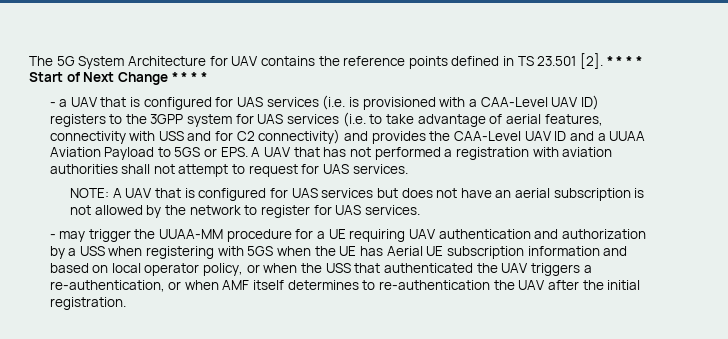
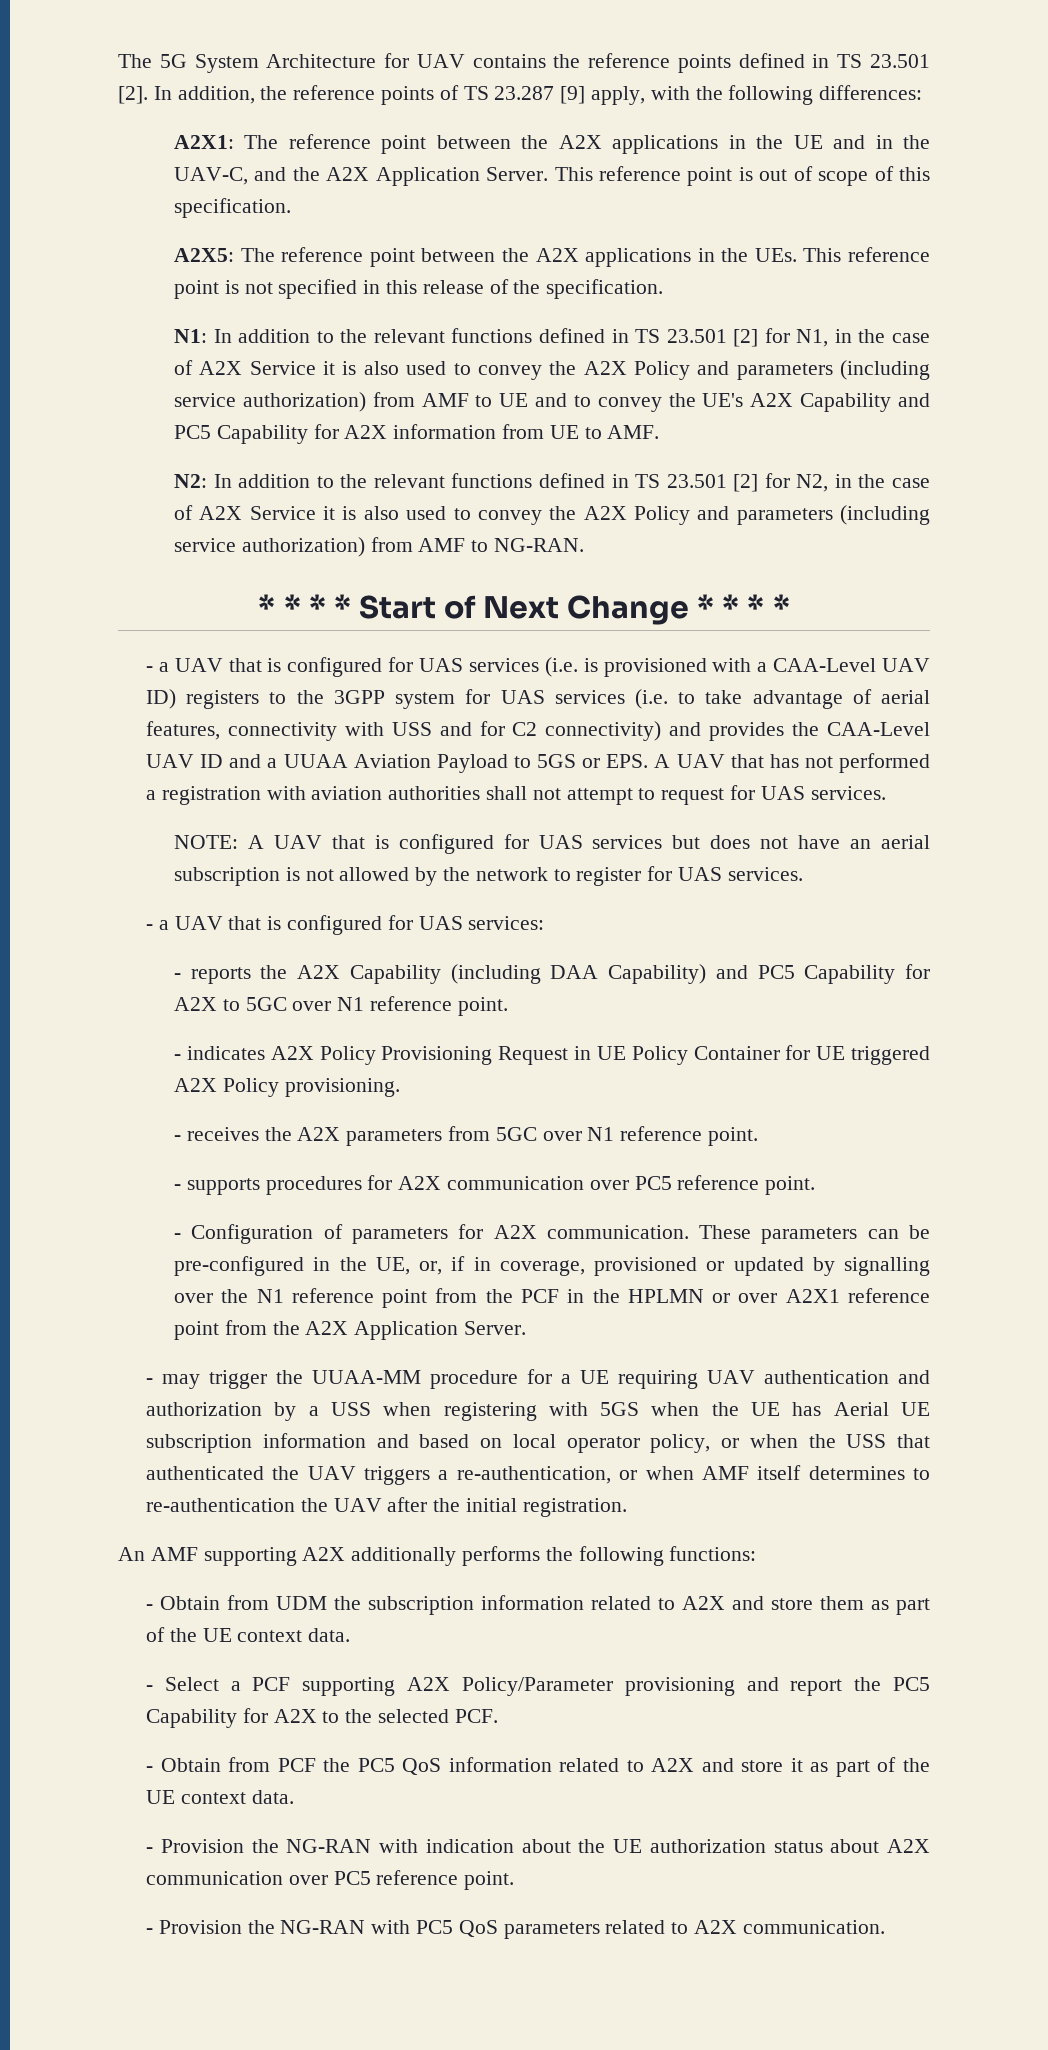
- The 5G System Architecture for UAV contains the reference points defined in TS 23.501 [2]. * * * * Start of Next Change * * * *
+ The 5G System Architecture for UAV contains the reference points defined in TS 23.501 [2]. In addition, the reference points of TS 23.287 [9] apply, with the following differences:
+ A2X1: The reference point between the A2X applications in the UE and in the UAV-C, and the A2X Application Server. This reference point is out of scope of this specification.
+ A2X5: The reference point between the A2X applications in the UEs. This reference point is not specified in this release of the specification.
+ N1: In addition to the relevant functions defined in TS 23.501 [2] for N1, in the case of A2X Service it is also used to convey the A2X Policy and parameters (including service authorization) from AMF to UE and to convey the UE's A2X Capability and PC5 Capability for A2X information from UE to AMF.
+ N2: In addition to the relevant functions defined in TS 23.501 [2] for N2, in the case of A2X Service it is also used to convey the A2X Policy and parameters (including service authorization) from AMF to NG-RAN.
+ * * * * Start of Next Change * * * *
+ - a UAV that is configured for UAS services:
+ - reports the A2X Capability (including DAA Capability) and PC5 Capability for A2X to 5GC over N1 reference point.
+ - indicates A2X Policy Provisioning Request in UE Policy Container for UE triggered A2X Policy provisioning.
+ - receives the A2X parameters from 5GC over N1 reference point.
+ - supports procedures for A2X communication over PC5 reference point.
+ - Configuration of parameters for A2X communication. These parameters can be pre-configured in the UE, or, if in coverage, provisioned or updated by signalling over the N1 reference point from the PCF in the HPLMN or over A2X1 reference point from the A2X Application Server.
+ An AMF supporting A2X additionally performs the following functions:
+ - Obtain from UDM the subscription information related to A2X and store them as part of the UE context data.
+ - Select a PCF supporting A2X Policy/Parameter provisioning and report the PC5 Capability for A2X to the selected PCF.
+ - Obtain from PCF the PC5 QoS information related to A2X and store it as part of the UE context data.
+ - Provision the NG-RAN with indication about the UE authorization status about A2X communication over PC5 reference point.
+ - Provision the NG-RAN with PC5 QoS parameters related to A2X communication.

